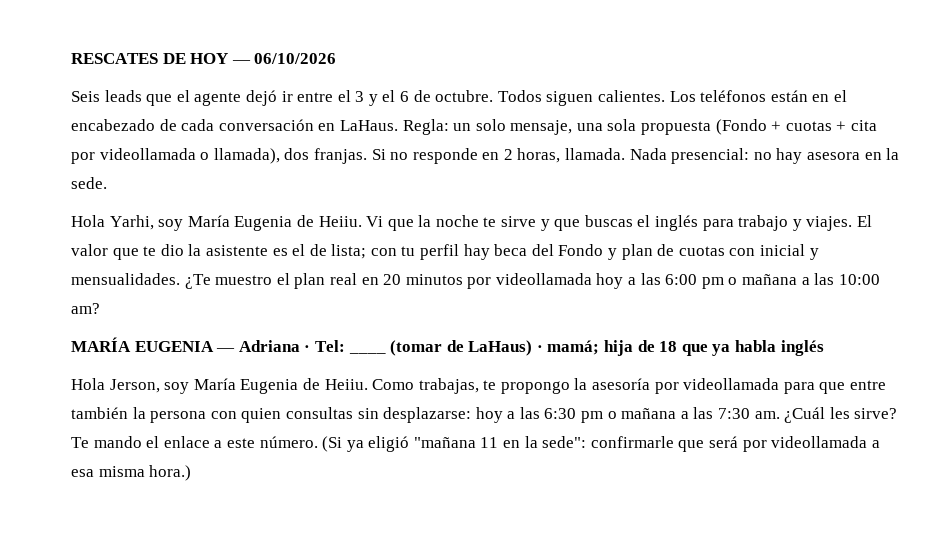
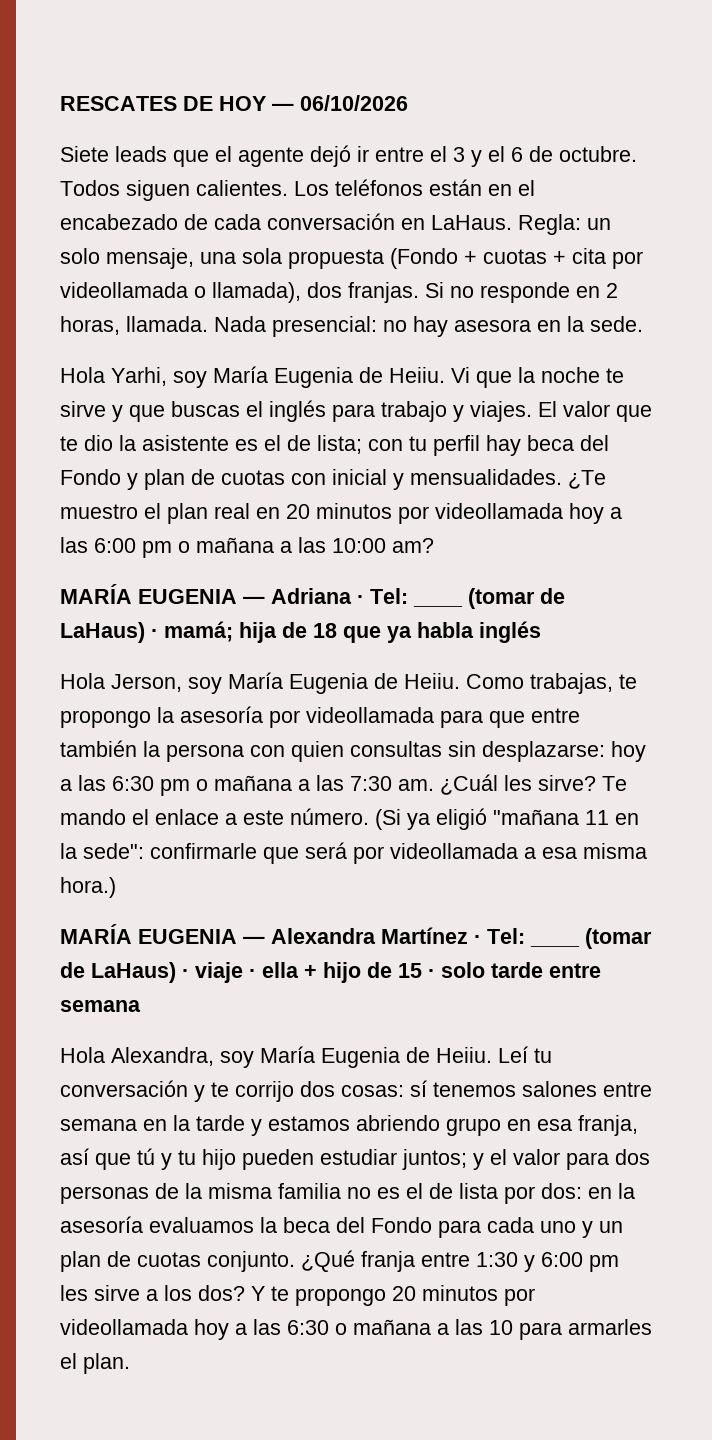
- Seis leads que el agente dejó ir entre el 3 y el 6 de octubre.
+ Siete leads que el agente dejó ir entre el 3 y el 6 de octubre.
+ MARÍA EUGENIA — Alexandra Martínez · Tel: ____ (tomar de LaHaus) · viaje · ella + hijo de 15 · solo tarde entre semana
+ Hola Alexandra, soy María Eugenia de Heiiu. Leí tu conversación y te corrijo dos cosas: sí tenemos salones entre semana en la tarde y estamos abriendo grupo en esa franja, así que tú y tu hijo pueden estudiar juntos; y el valor para dos personas de la misma familia no es el de lista por dos: en la asesoría evaluamos la beca del Fondo para cada uno y un plan de cuotas conjunto. ¿Qué franja entre 1:30 y 6:00 pm les sirve a los dos? Y te propongo 20 minutos por videollamada hoy a las 6:30 o mañana a las 10 para armarles el plan.

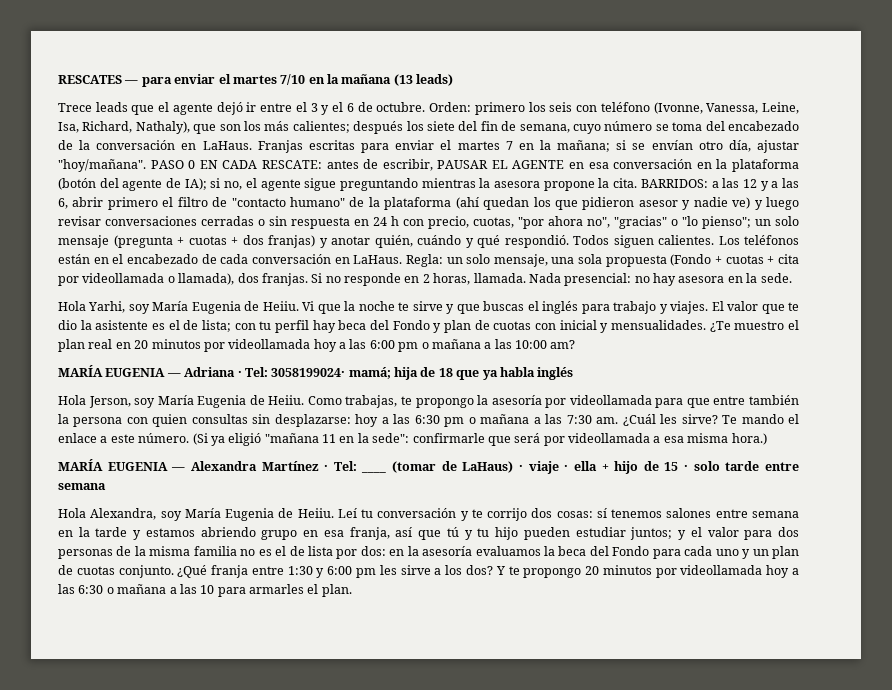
- RESCATES DE HOY — 06/10/2026
- Siete leads que el agente dejó ir entre el 3 y el 6 de octubre.
+ RESCATES — para enviar el martes 7/10 en la mañana (13 leads)
+ Trece leads que el agente dejó ir entre el 3 y el 6 de octubre.
+ Orden: primero los seis con teléfono (Ivonne, Vanessa, Leine, Isa, Richard, Nathaly), que son los más calientes; después los siete del fin de semana, cuyo número se toma del encabezado de la conversación en LaHaus. Franjas escritas para enviar el martes 7 en la mañana; si se envían otro día, ajustar "hoy/mañana". PASO 0 EN CADA RESCATE: antes de escribir, PAUSAR EL AGENTE en esa conversación en la plataforma (botón del agente de IA); si no, el agente sigue preguntando mientras la asesora propone la cita. BARRIDOS: a las 12 y a las 6, abrir primero el filtro de "contacto humano" de la plataforma (ahí quedan los que pidieron asesor y nadie ve) y luego revisar conversaciones cerradas o sin respuesta en 24 h con precio, cuotas, "por ahora no", "gracias" o "lo pienso"; un solo mensaje (pregunta + cuotas + dos franjas) y anotar quién, cuándo y qué respondió.
- MARÍA EUGENIA — Adriana · Tel: ____ (tomar de LaHaus) · mamá; hija de 18 que ya habla inglés
+ MARÍA EUGENIA — Adriana · Tel: 3058199024· mamá; hija de 18 que ya habla inglés

